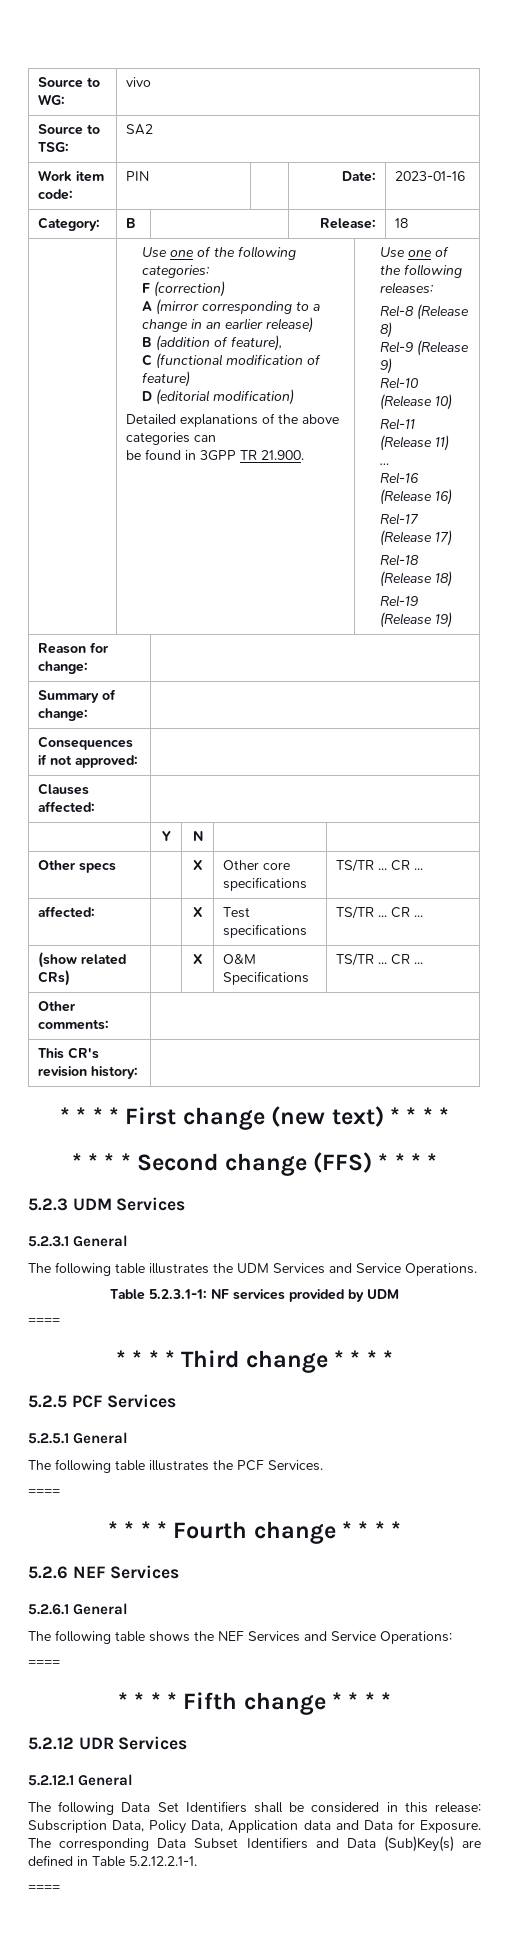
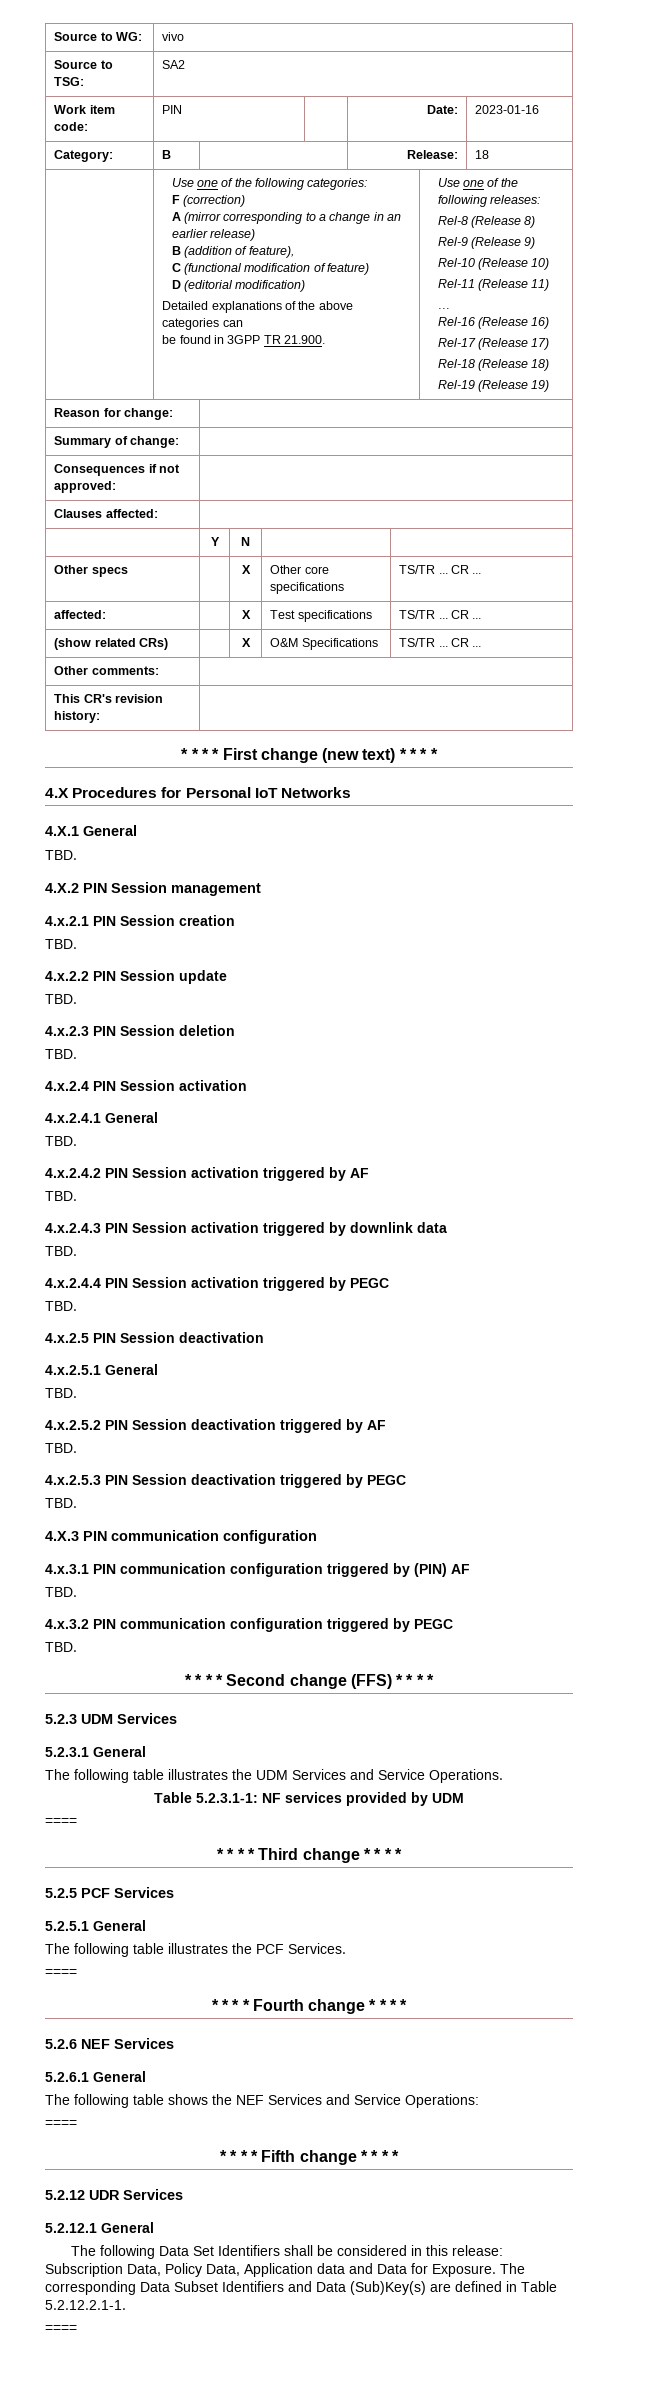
+ 4.X Procedures for Personal IoT Networks
+ 4.X.1 General
+ TBD.
+ 4.X.2 PIN Session management
+ 4.x.2.1 PIN Session creation
+ TBD.
+ 4.x.2.2 PIN Session update
+ TBD.
+ 4.x.2.3 PIN Session deletion
+ TBD.
+ 4.x.2.4 PIN Session activation
+ 4.x.2.4.1 General
+ TBD.
+ 4.x.2.4.2 PIN Session activation triggered by AF
+ TBD.
+ 4.x.2.4.3 PIN Session activation triggered by downlink data
+ TBD.
+ 4.x.2.4.4 PIN Session activation triggered by PEGC
+ TBD.
+ 4.x.2.5 PIN Session deactivation
+ 4.x.2.5.1 General
+ TBD.
+ 4.x.2.5.2 PIN Session deactivation triggered by AF
+ TBD.
+ 4.x.2.5.3 PIN Session deactivation triggered by PEGC
+ TBD.
+ 4.X.3 PIN communication configuration
+ 4.x.3.1 PIN communication configuration triggered by (PIN) AF
+ TBD.
+ 4.x.3.2 PIN communication configuration triggered by PEGC
+ TBD.

